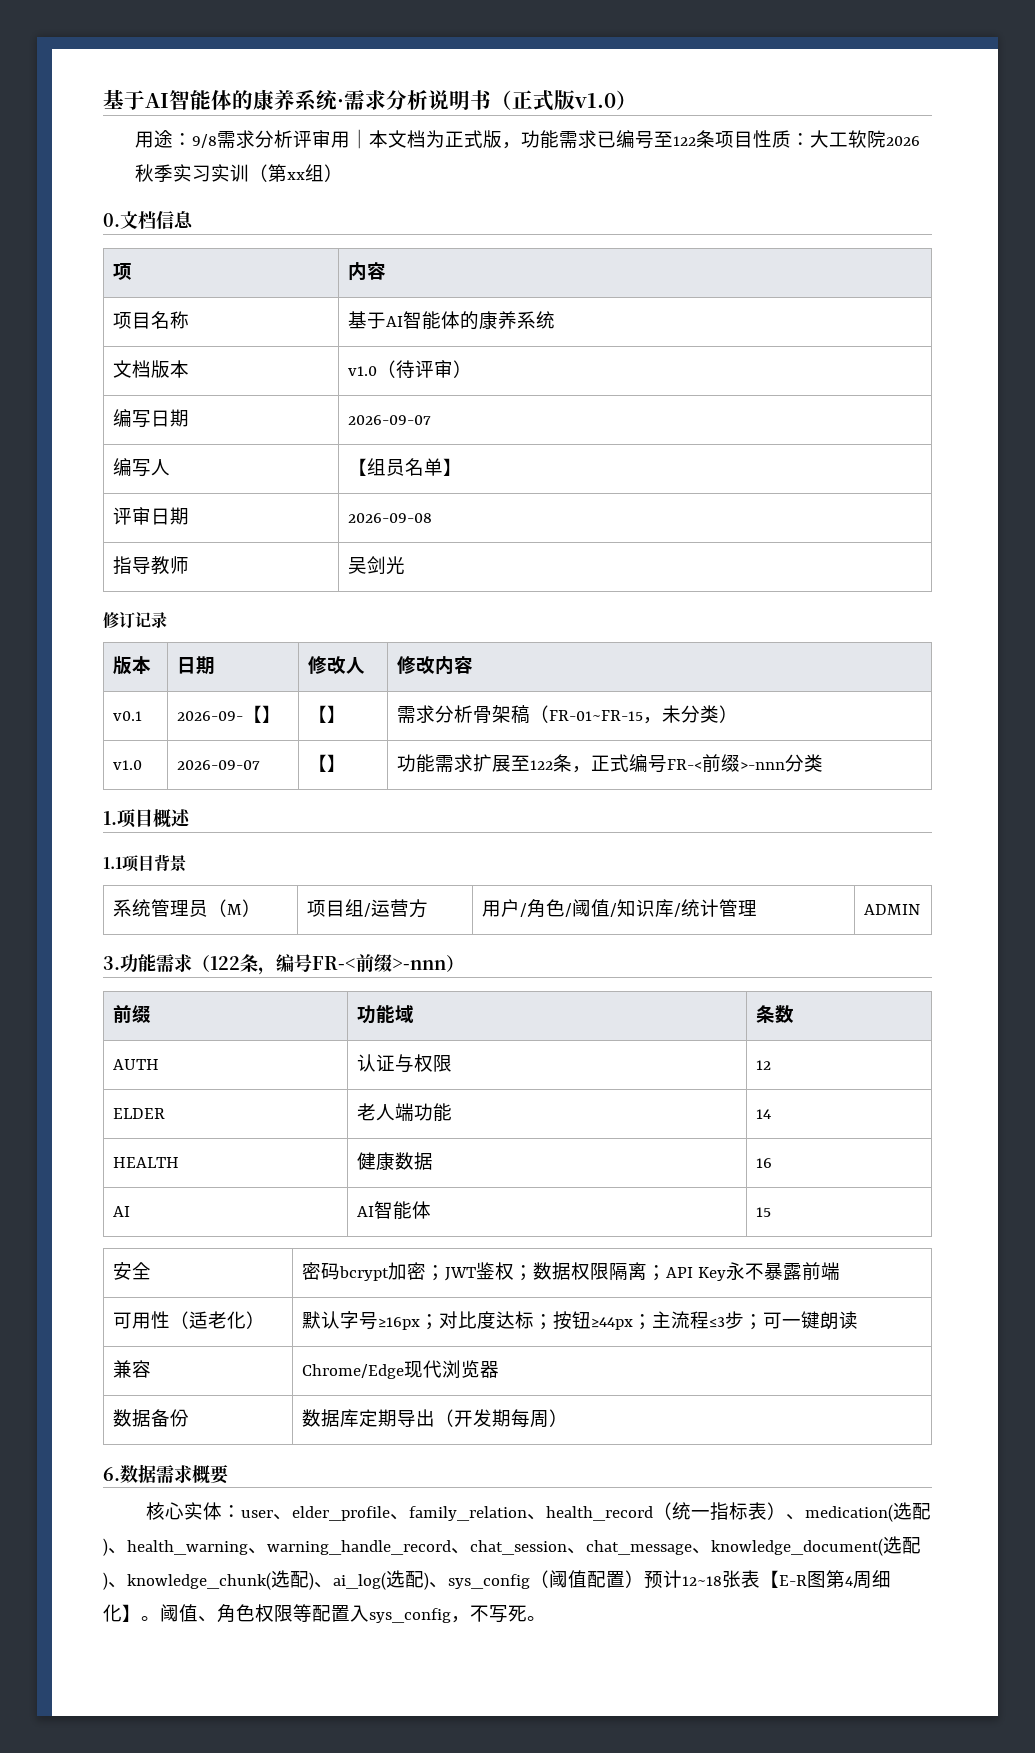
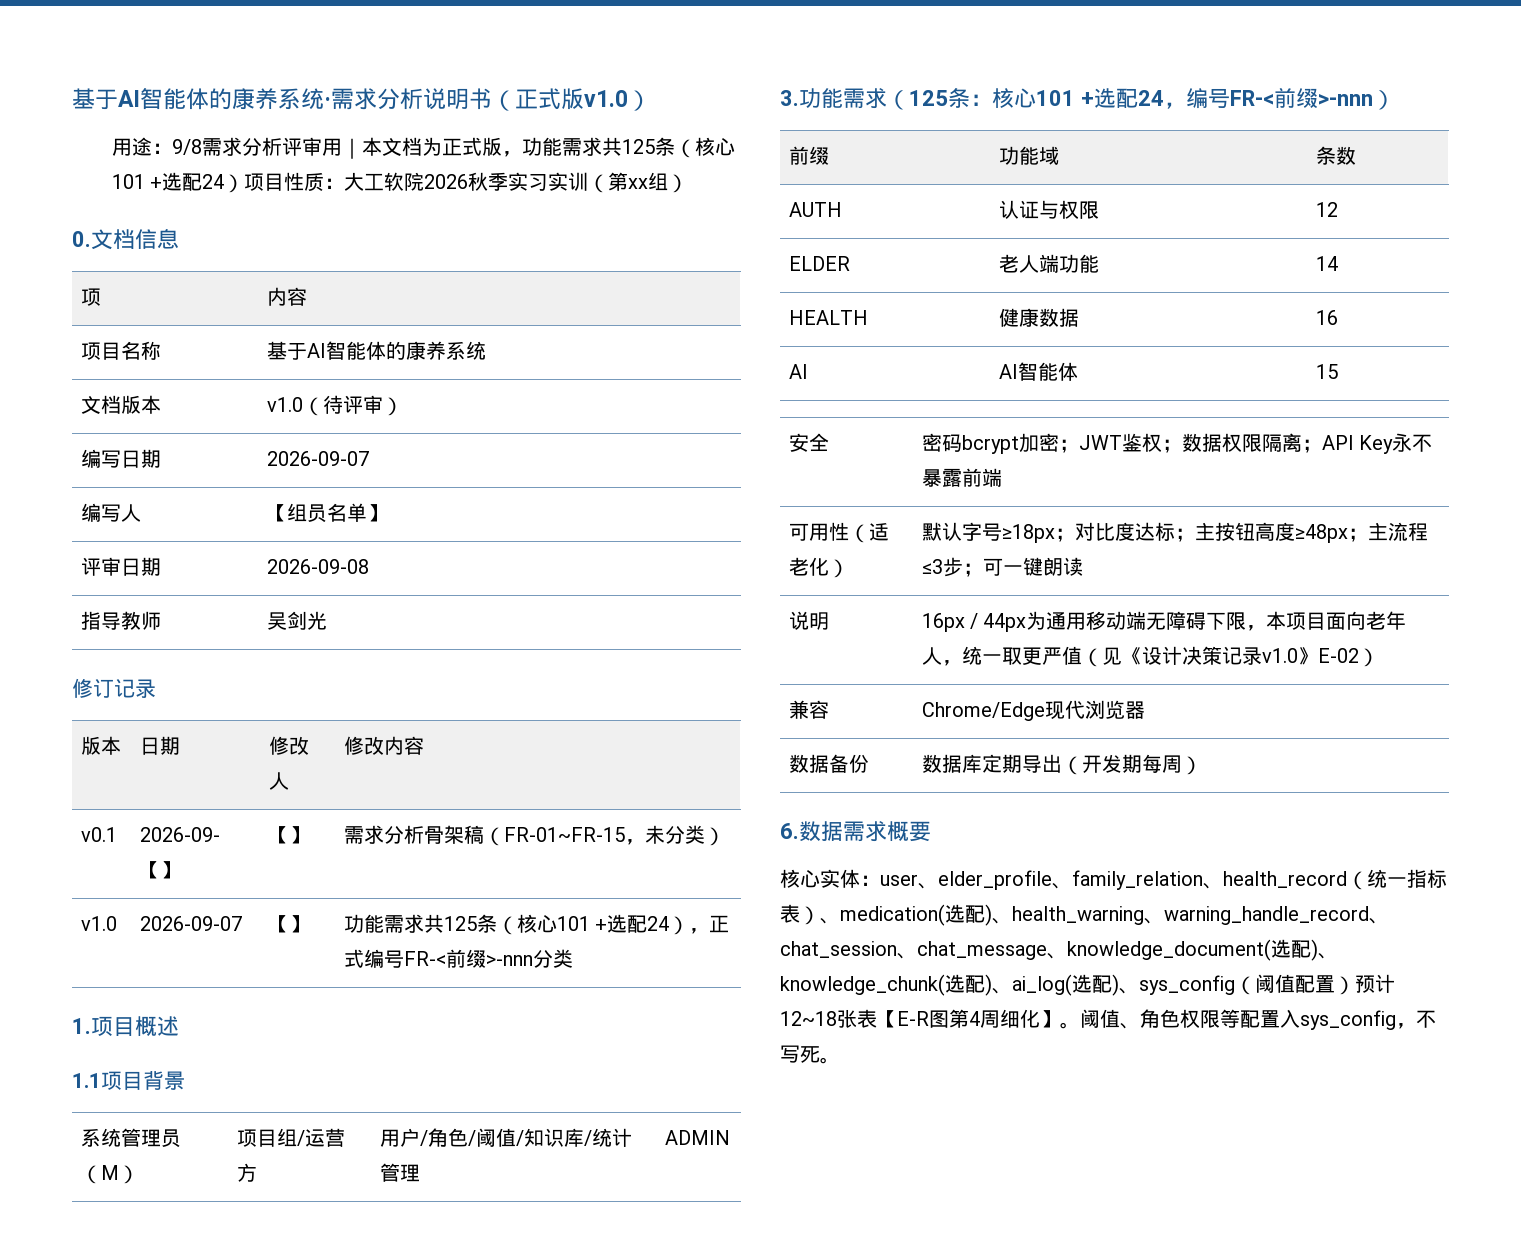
- 用途：9/8需求分析评审用｜本文档为正式版，功能需求已编号至122条项目性质：大工软院2026秋季实习实训（第xx组）
+ 用途：9/8需求分析评审用｜本文档为正式版，功能需求共125条（核心101 +选配24）项目性质：大工软院2026秋季实习实训（第xx组）
- v1.0 | 2026-09-07 | 【】 | 功能需求扩展至122条，正式编号FR-<前缀>-nnn分类
+ v1.0 | 2026-09-07 | 【】 | 功能需求共125条（核心101 +选配24），正式编号FR-<前缀>-nnn分类
- 3.功能需求（122条，编号FR-<前缀>-nnn）
+ 3.功能需求（125条：核心101 +选配24，编号FR-<前缀>-nnn）
- 可用性（适老化） | 默认字号≥16px；对比度达标；按钮≥44px；主流程≤3步；可一键朗读
+ 可用性（适老化） | 默认字号≥18px；对比度达标；主按钮高度≥48px；主流程≤3步；可一键朗读
+ 说明 | 16px / 44px为通用移动端无障碍下限，本项目面向老年人，统一取更严值（见《设计决策记录v1.0》E-02）

